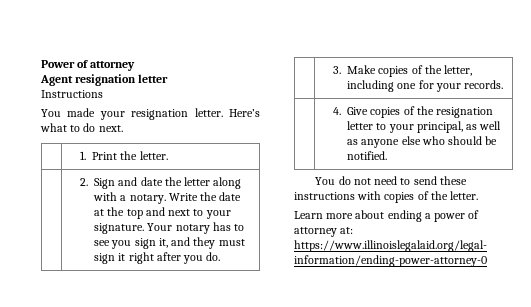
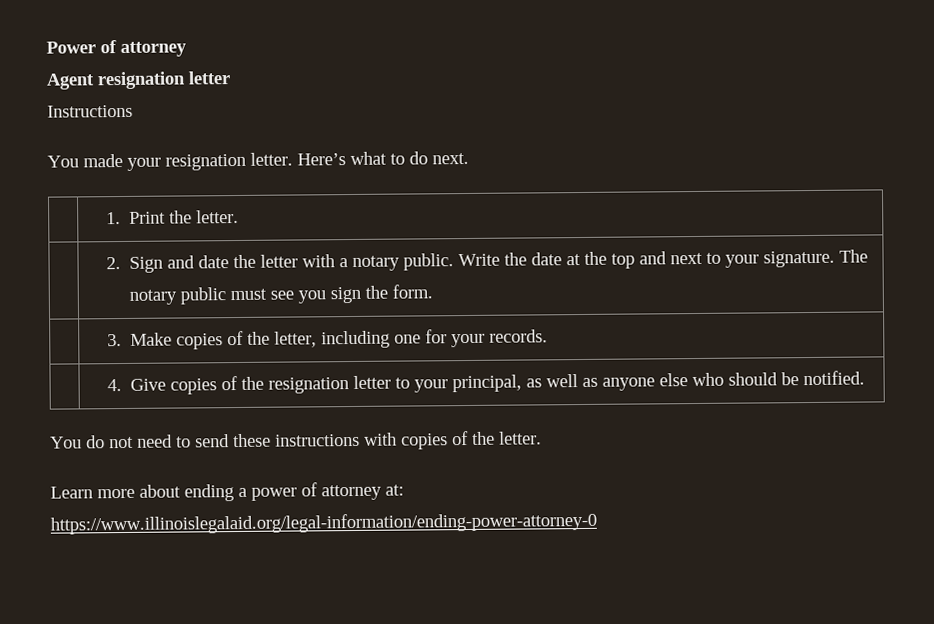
- | 2. Sign and date the letter along with a notary. Write the date at the top and next to your signature. Your notary has to see you sign it, and they must sign it right after you do.
+ | 2. Sign and date the letter with a notary public. Write the date at the top and next to your signature. The notary public must see you sign the form.

